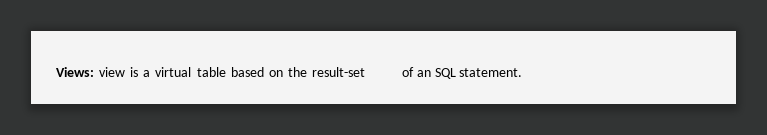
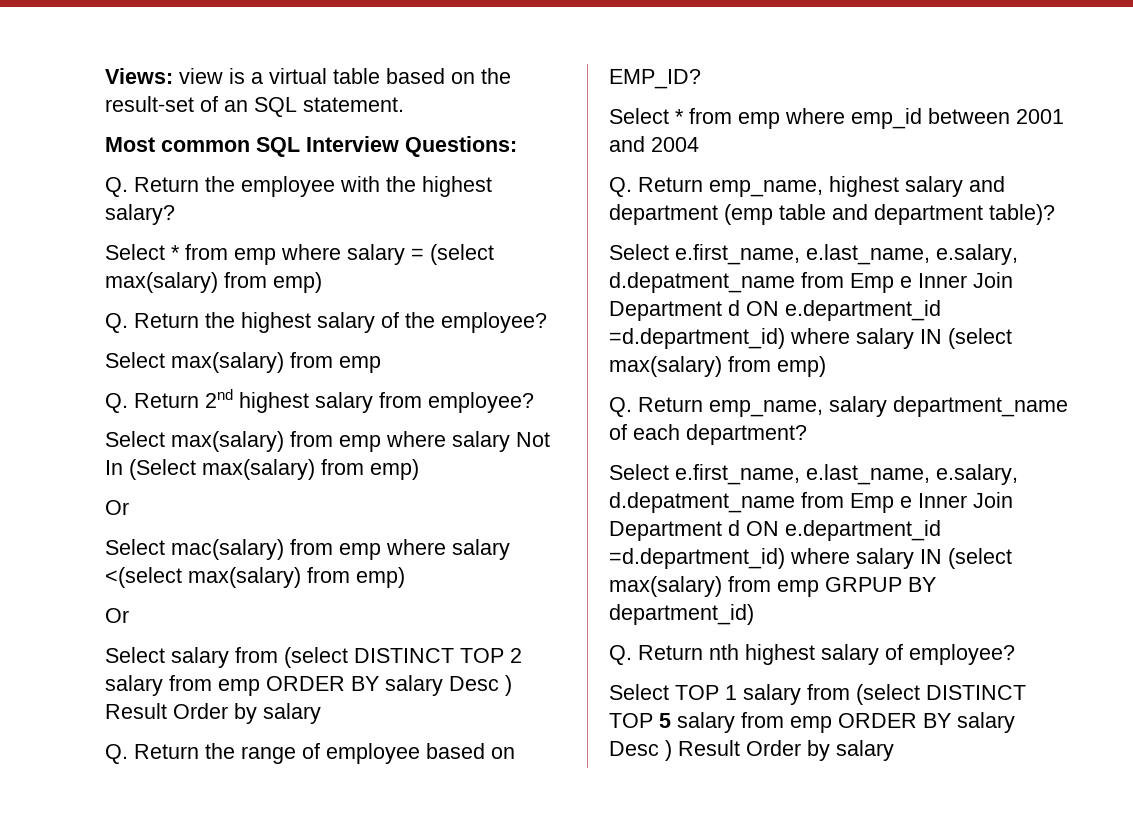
+ Most common SQL Interview Questions:
+ Q. Return the employee with the highest salary?
+ Select * from emp where salary = (select max(salary) from emp)
+ Q. Return the highest salary of the employee?
+ Select max(salary) from emp
+ Q. Return 2nd highest salary from employee?
+ Select max(salary) from emp where salary Not In (Select max(salary) from emp)
+ Or
+ Select mac(salary) from emp where salary <(select max(salary) from emp)
+ Or
+ Select salary from (select DISTINCT TOP 2 salary from emp ORDER BY salary Desc ) Result Order by salary
+ Q. Return the range of employee based on EMP_ID?
+ Select * from emp where emp_id between 2001 and 2004
+ Q. Return emp_name, highest salary and department (emp table and department table)?
+ Select e.first_name, e.last_name, e.salary, d.depatment_name from Emp e Inner Join Department d ON e.department_id =d.department_id) where salary IN (select max(salary) from emp)
+ Q. Return emp_name, salary department_name of each department?
+ Select e.first_name, e.last_name, e.salary, d.depatment_name from Emp e Inner Join Department d ON e.department_id =d.department_id) where salary IN (select max(salary) from emp GRPUP BY department_id)
+ Q. Return nth highest salary of employee?
+ Select TOP 1 salary from (select DISTINCT TOP 5 salary from emp ORDER BY salary Desc ) Result Order by salary

